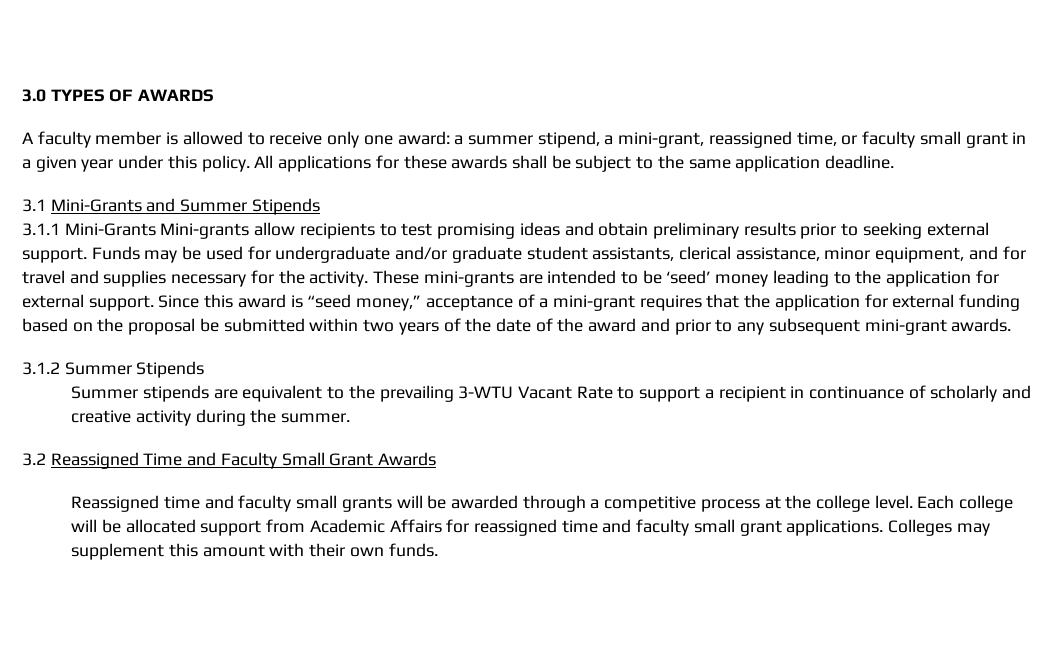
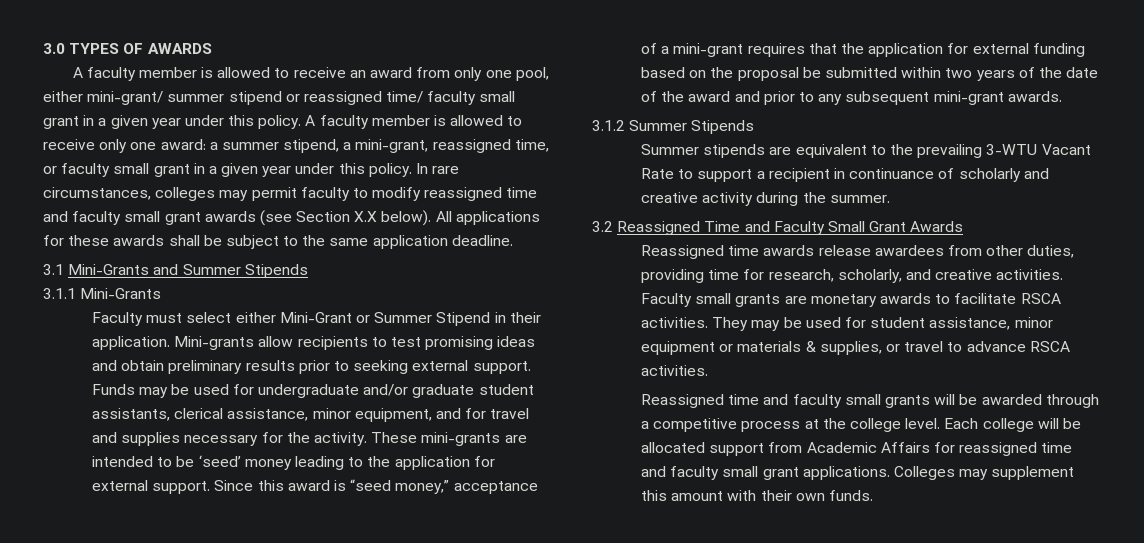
- A faculty member is allowed to receive only one award: a summer stipend, a mini-grant, reassigned time, or faculty small grant in a given year under this policy.
+ A faculty member is allowed to receive an award from only one pool, either mini-grant/ summer stipend or reassigned time/ faculty small grant in a given year under this policy. A faculty member is allowed to receive only one award: a summer stipend, a mini-grant, reassigned time, or faculty small grant in a given year under this policy.
+ In rare circumstances, colleges may permit faculty to modify reassigned time and faculty small grant awards (see Section X.X below).
- 3.1.1 Mini-Grants Mini-grants allow recipients to test promising ideas and obtain preliminary results prior to seeking external support.
+ 3.1.1 Mini-Grants
+ Faculty must select either Mini-Grant or Summer Stipend in their application. Mini-grants allow recipients to test promising ideas and obtain preliminary results prior to seeking external support.
+ Reassigned time awards release awardees from other duties, providing time for research, scholarly, and creative activities. Faculty small grants are monetary awards to facilitate RSCA activities. They may be used for student assistance, minor equipment or materials & supplies, or travel to advance RSCA activities.

